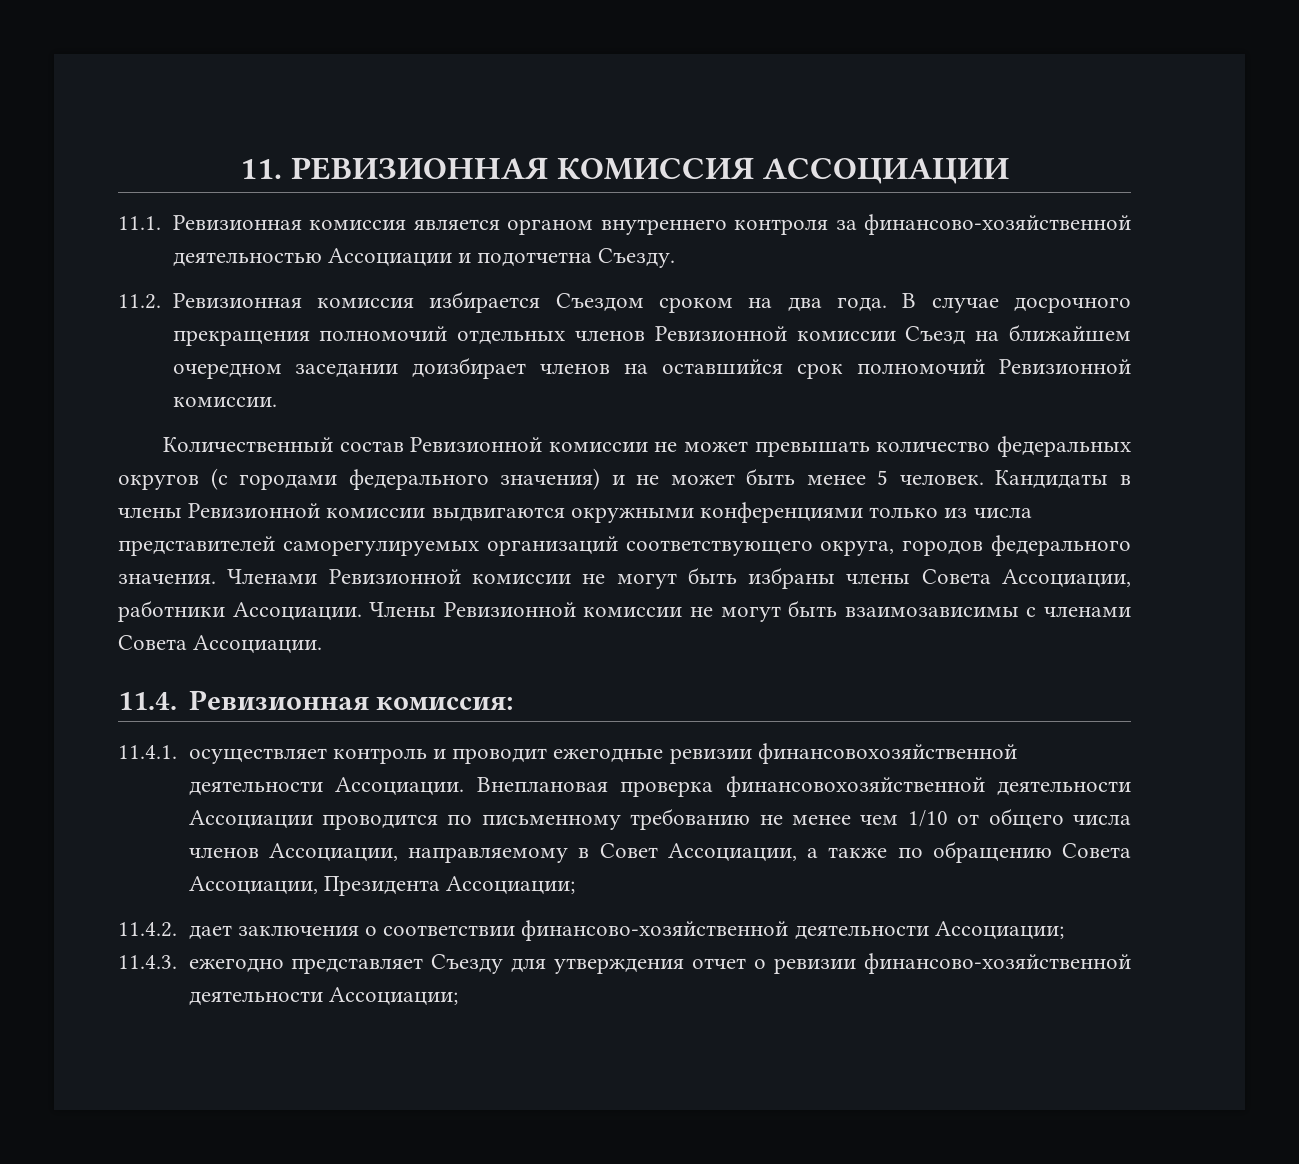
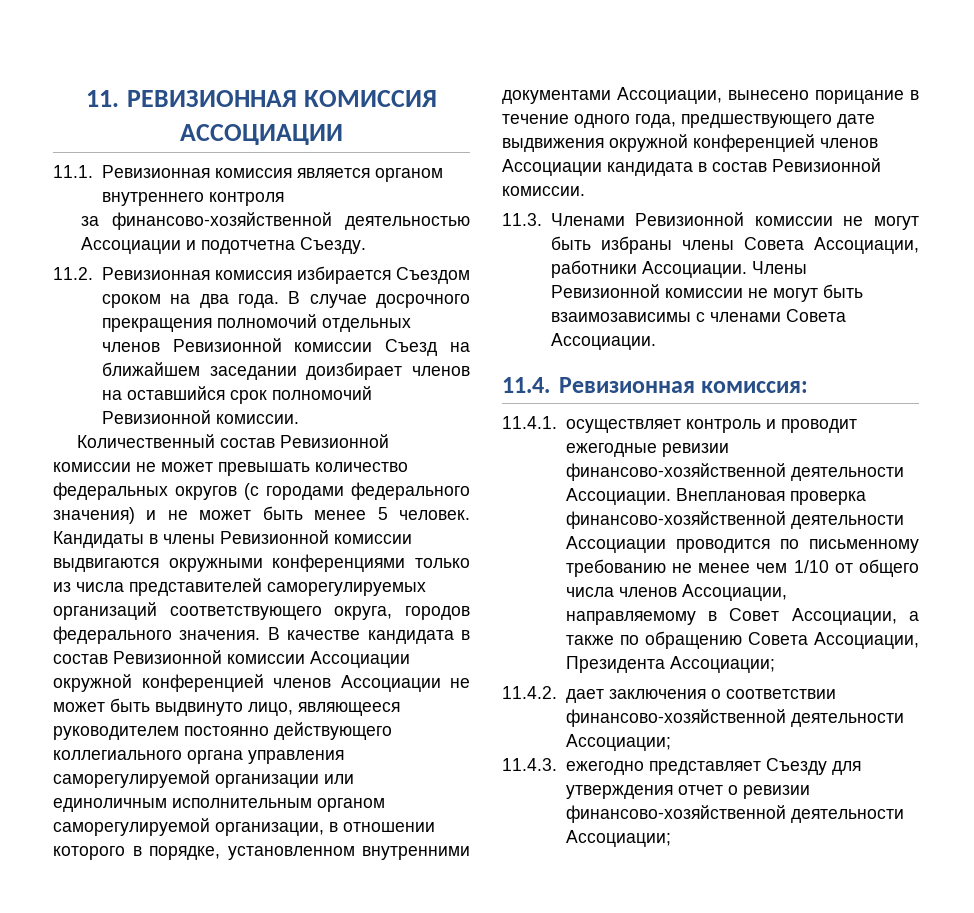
- 11.1. Ревизионная комиссия является органом внутреннего контроля за финансово-хозяйственной деятельностью Ассоциации и подотчетна Съезду.
+ 11.1. Ревизионная комиссия является органом внутреннего контроля
+ за финансово-хозяйственной деятельностью Ассоциации и подотчетна Съезду.
- В случае досрочного прекращения полномочий отдельных членов Ревизионной комиссии Съезд на ближайшем очередном заседании доизбирает членов на оставшийся срок полномочий Ревизионной комиссии.
+ В случае досрочного прекращения полномочий отдельных членов Ревизионной комиссии Съезд на ближайшем заседании доизбирает членов на оставшийся срок полномочий Ревизионной комиссии.
- Членами Ревизионной комиссии не могут быть избраны члены Совета Ассоциации, работники Ассоциации.
+ В качестве кандидата в состав Ревизионной комиссии Ассоциации окружной конференцией членов Ассоциации не может быть выдвинуто лицо, являющееся руководителем постоянно действующего коллегиального органа управления саморегулируемой организации или единоличным исполнительным органом саморегулируемой организации, в отношении которого в порядке, установленном внутренними документами Ассоциации, вынесено порицание в течение одного года, предшествующего дате выдвижения окружной конференцией членов Ассоциации кандидата в состав Ревизионной комиссии.
+ 11.3. Членами Ревизионной комиссии не могут быть избраны члены Совета Ассоциации, работники Ассоциации.
- 11.4.1. осуществляет контроль и проводит ежегодные ревизии финансовохозяйственной деятельности Ассоциации.
+ 11.4.1. осуществляет контроль и проводит ежегодные ревизии финансово-хозяйственной деятельности Ассоциации.
- Внеплановая проверка финансовохозяйственной деятельности Ассоциации проводится по письменному требованию не менее чем 1/10 от общего числа членов Ассоциации, направляемому в Совет Ассоциации, а также по обращению Совета Ассоциации, Президента Ассоциации;
+ Внеплановая проверка финансово-хозяйственной деятельности Ассоциации проводится по письменному требованию не менее чем 1/10 от общего числа членов Ассоциации, направляемому в Совет Ассоциации, а также по обращению Совета Ассоциации, Президента Ассоциации;

